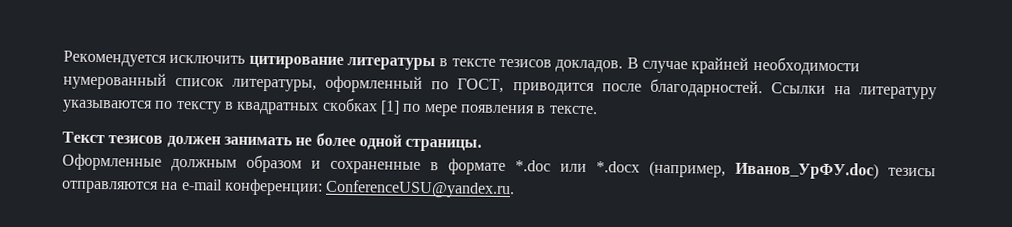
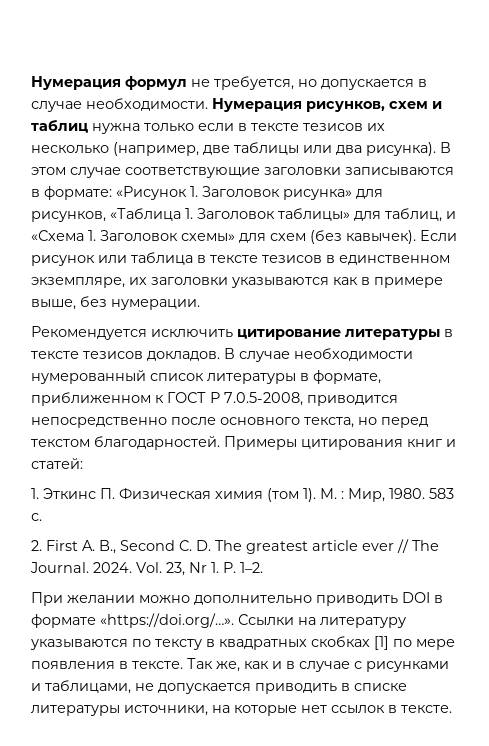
+ Нумерация формул не требуется, но допускается в случае необходимости. Нумерация рисунков, схем и таблиц нужна только если в тексте тезисов их несколько (например, две таблицы или два рисунка). В этом случае соответствующие заголовки записываются в формате: «Рисунок 1. Заголовок рисунка» для рисунков, «Таблица 1. Заголовок таблицы» для таблиц, и «Схема 1. Заголовок схемы» для схем (без кавычек). Если рисунок или таблица в тексте тезисов в единственном экземпляре, их заголовки указываются как в примере выше, без нумерации.
- В случае крайней необходимости нумерованный список литературы, оформленный по ГОСТ, приводится после благодарностей. Ссылки на литературу указываются по тексту в квадратных скобках [1] по мере появления в тексте.
- Текст тезисов должен занимать не более одной страницы.
- Оформленные должным образом и сохраненные в формате *.doc или *.docx (например, Иванов_УрФУ.doc) тезисы отправляются на e-mail конференции: ConferenceUSU@yandex.ru.
+ В случае необходимости нумерованный список литературы в формате, приближенном к ГОСТ Р 7.0.5-2008, приводится непосредственно после основного текста, но перед текстом благодарностей. Примеры цитирования книг и статей:
+ 1. Эткинс П. Физическая химия (том 1). М. : Мир, 1980. 583 с.
+ 2. First A. B., Second C. D. The greatest article ever // The Journal. 2024. Vol. 23, Nr 1. P. 1–2.
+ При желании можно дополнительно приводить DOI в формате «https://doi.org/…». Ссылки на литературу указываются по тексту в квадратных скобках [1] по мере появления в тексте. Так же, как и в случае с рисунками и таблицами, не допускается приводить в списке литературы источники, на которые нет ссылок в тексте.

